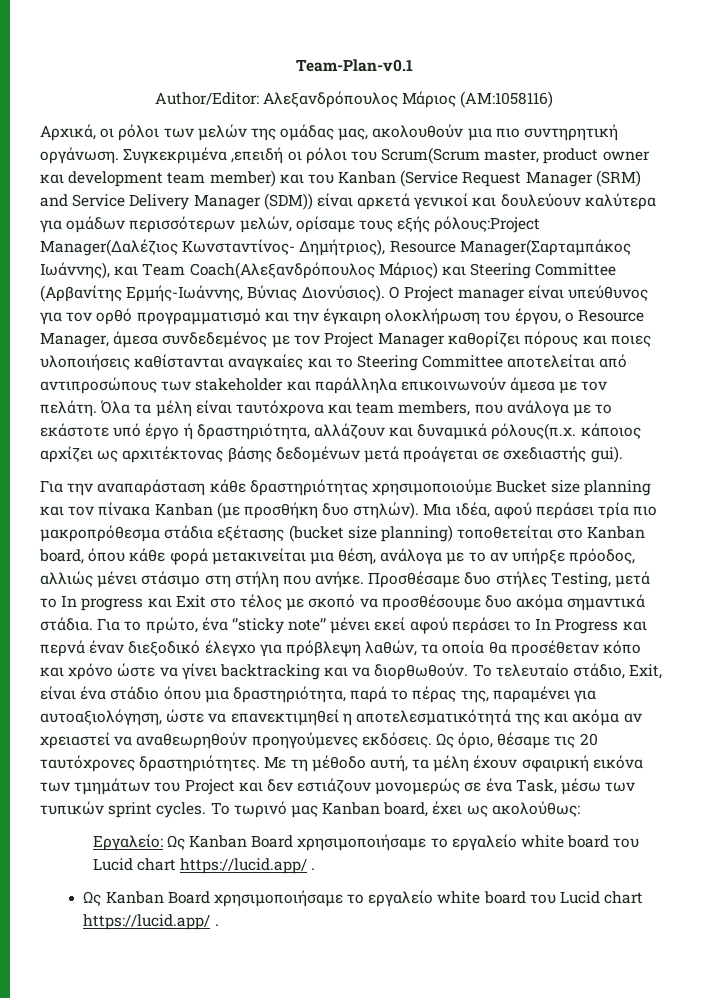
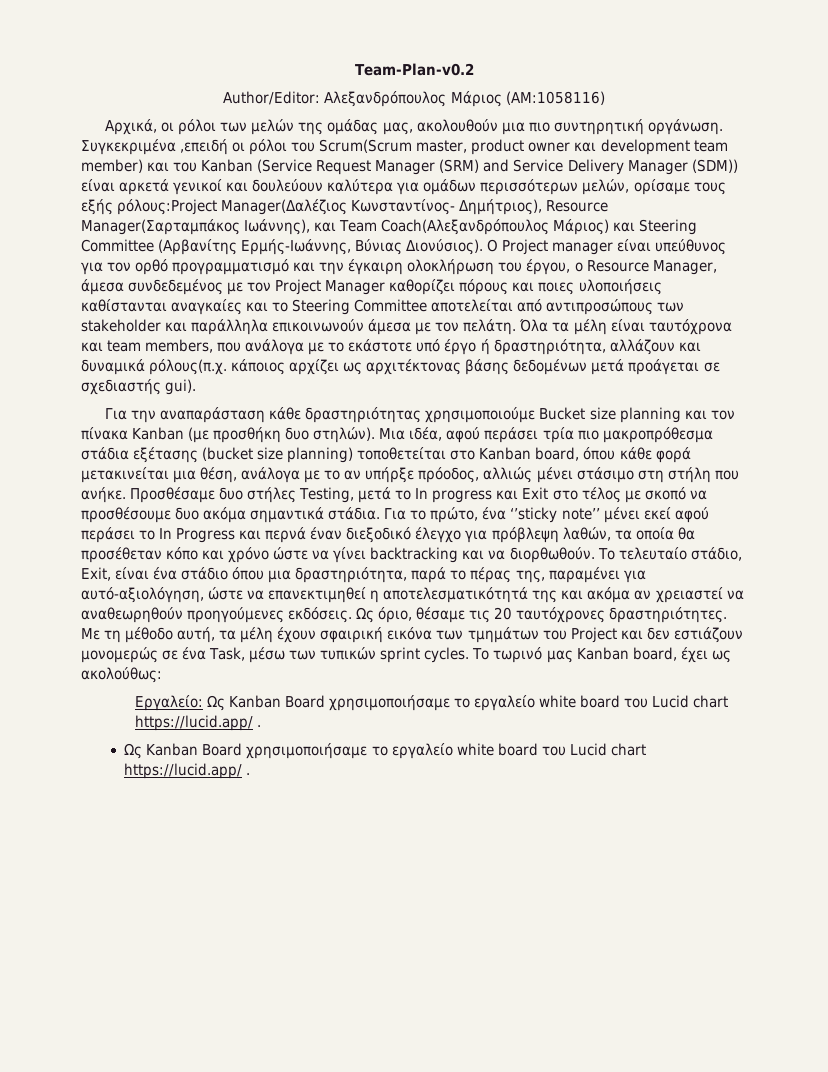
- Team-Plan-v0.1
+ Team-Plan-v0.2
- Το τελευταίο στάδιο, Exit, είναι ένα στάδιο όπου μια δραστηριότητα, παρά το πέρας της, παραμένει για αυτοαξιολόγηση, ώστε να επανεκτιμηθεί η αποτελεσματικότητά της και ακόμα αν χρειαστεί να αναθεωρηθούν προηγούμενες εκδόσεις.
+ Το τελευταίο στάδιο, Exit, είναι ένα στάδιο όπου μια δραστηριότητα, παρά το πέρας της, παραμένει για αυτό-αξιολόγηση, ώστε να επανεκτιμηθεί η αποτελεσματικότητά της και ακόμα αν χρειαστεί να αναθεωρηθούν προηγούμενες εκδόσεις.

